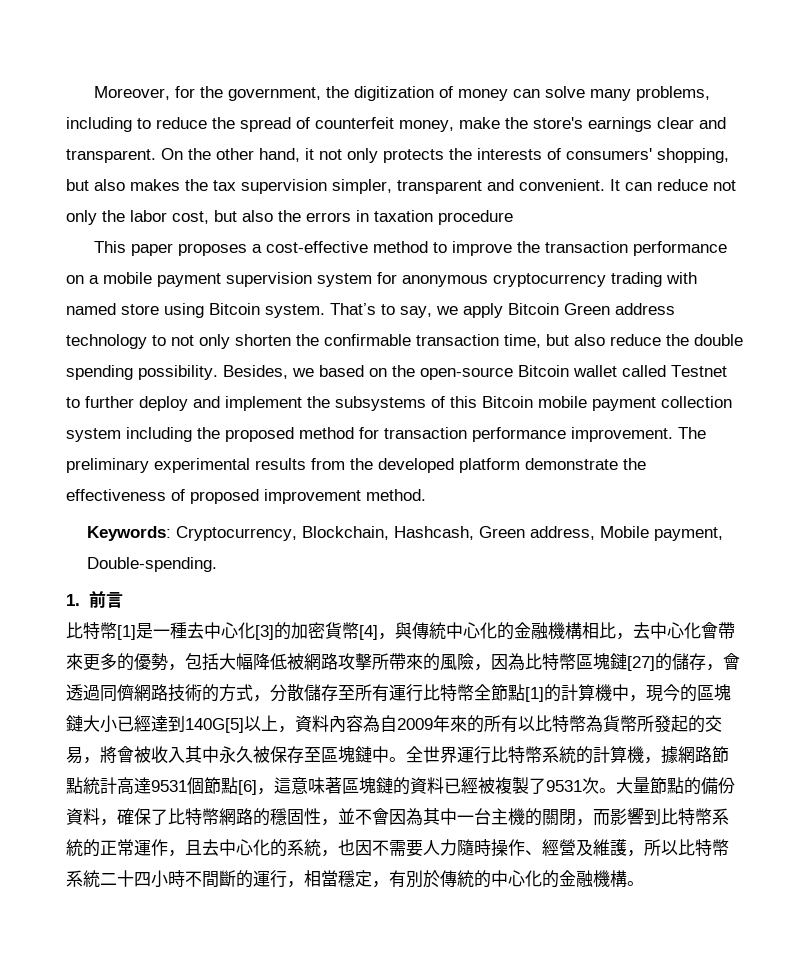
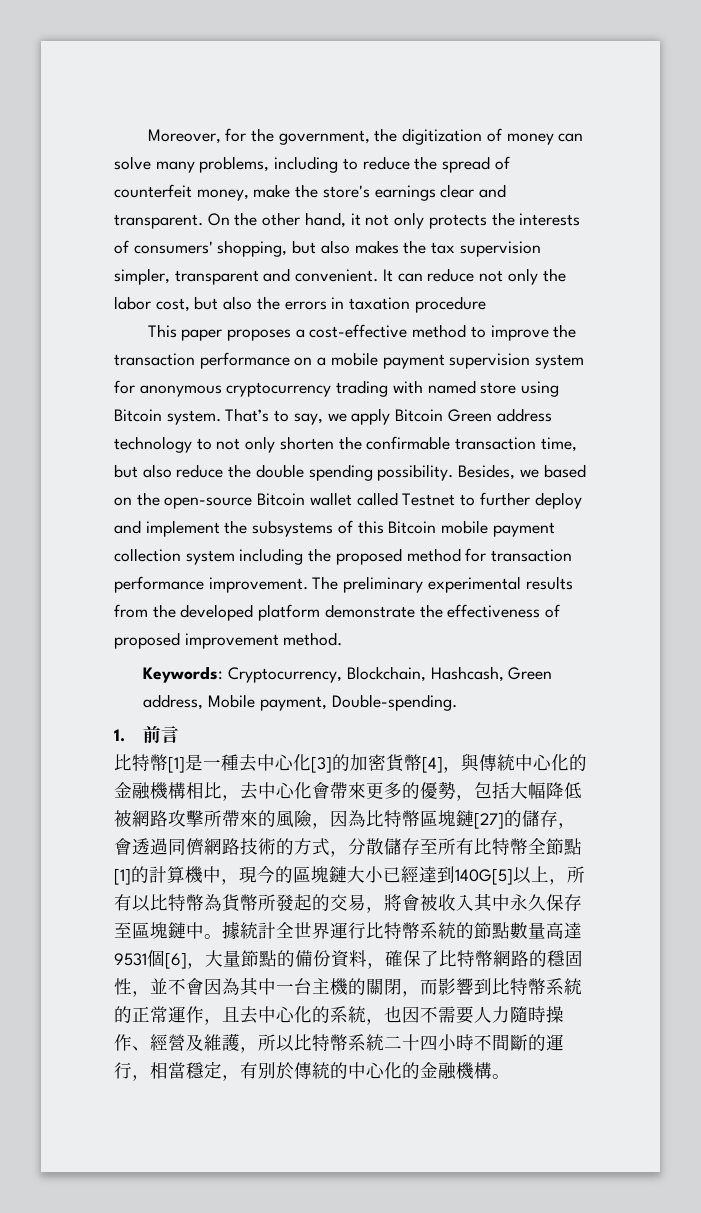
- 比特幣[1]是一種去中心化[3]的加密貨幣[4]，與傳統中心化的金融機構相比，去中心化會帶來更多的優勢，包括大幅降低被網路攻擊所帶來的風險，因為比特幣區塊鏈[27]的儲存，會透過同儕網路技術的方式，分散儲存至所有運行比特幣全節點[1]的計算機中，現今的區塊鏈大小已經達到140G[5]以上，資料內容為自2009年來的所有以比特幣為貨幣所發起的交易，將會被收入其中永久被保存至區塊鏈中。
+ 比特幣[1]是一種去中心化[3]的加密貨幣[4]，與傳統中心化的金融機構相比，去中心化會帶來更多的優勢，包括大幅降低被網路攻擊所帶來的風險，因為比特幣區塊鏈[27]的儲存，會透過同儕網路技術的方式，分散儲存至所有比特幣全節點[1]的計算機中，現今的區塊鏈大小已經達到140G[5]以上，所有以比特幣為貨幣所發起的交易，將會被收入其中永久保存至區塊鏈中。
- 全世界運行比特幣系統的計算機，據網路節點統計高達9531個節點[6]，這意味著區塊鏈的資料已經被複製了9531次。大量節點的備份資料，確保了比特幣網路的穩固性，並不會因為其中一台主機的關閉，而影響到比特幣系統的正常運作，且去中心化的系統，也因不需要人力隨時操作、經營及維護，所以比特幣系統二十四小時不間斷的運行，相當穩定，有別於傳統的中心化的金融機構。
+ 據統計全世界運行比特幣系統的節點數量高達9531個[6]，大量節點的備份資料，確保了比特幣網路的穩固性，並不會因為其中一台主機的關閉，而影響到比特幣系統的正常運作，且去中心化的系統，也因不需要人力隨時操作、經營及維護，所以比特幣系統二十四小時不間斷的運行，相當穩定，有別於傳統的中心化的金融機構。

